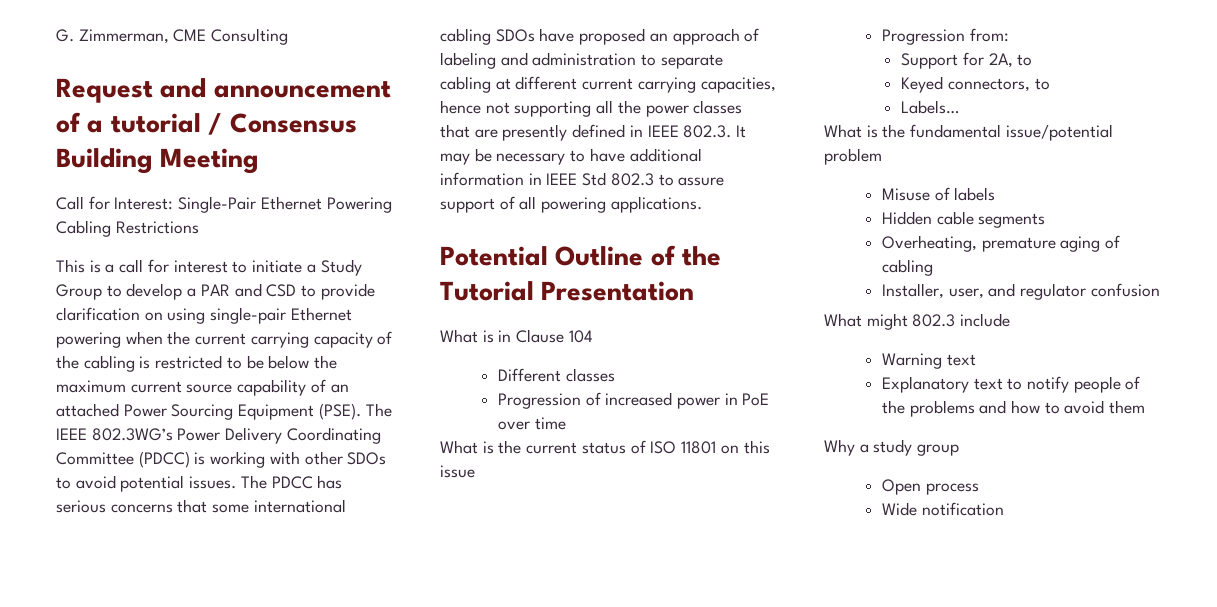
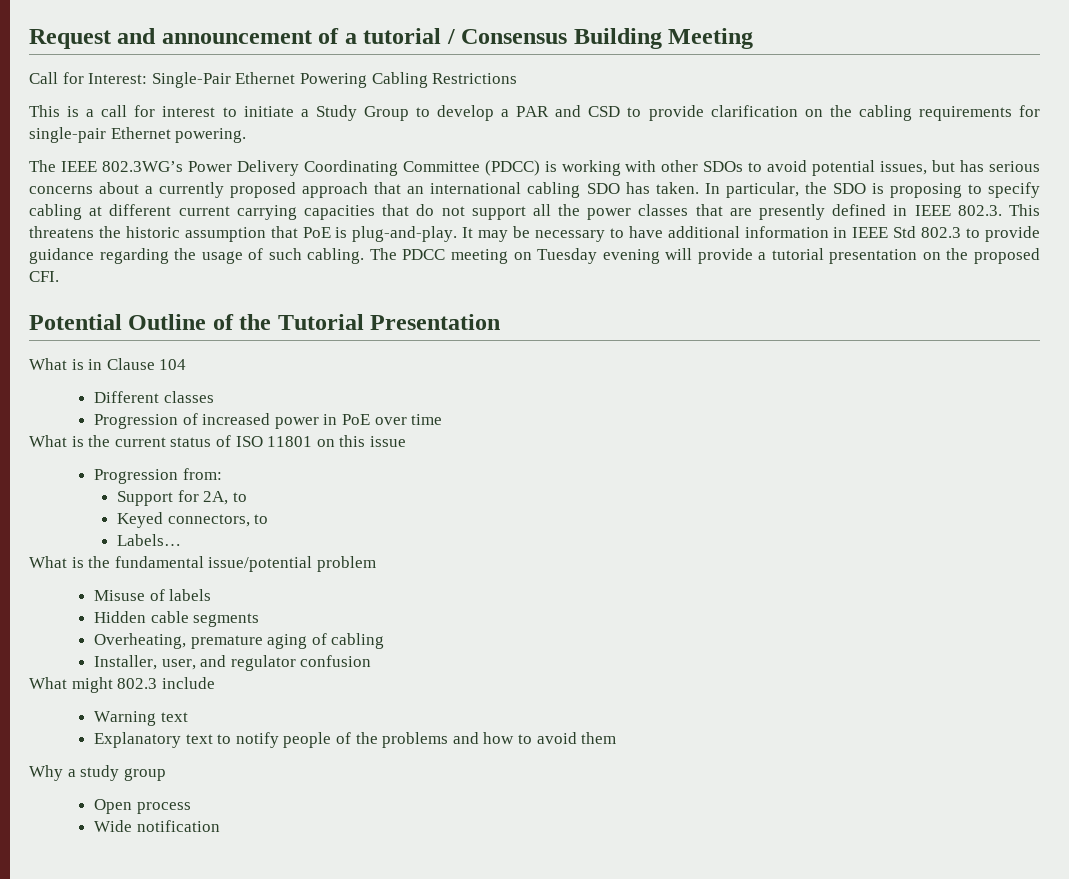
- G. Zimmerman, CME Consulting
- This is a call for interest to initiate a Study Group to develop a PAR and CSD to provide clarification on using single-pair Ethernet powering when the current carrying capacity of the cabling is restricted to be below the maximum current source capability of an attached Power Sourcing Equipment (PSE). The IEEE 802.3WG’s Power Delivery Coordinating Committee (PDCC) is working with other SDOs to avoid potential issues. The PDCC has serious concerns that some international cabling SDOs have proposed an approach of labeling and administration to separate cabling at different current carrying capacities, hence not supporting all the power classes that are presently defined in IEEE 802.3. It may be necessary to have additional information in IEEE Std 802.3 to assure support of all powering applications.
+ This is a call for interest to initiate a Study Group to develop a PAR and CSD to provide clarification on the cabling requirements for single-pair Ethernet powering.
+ The IEEE 802.3WG’s Power Delivery Coordinating Committee (PDCC) is working with other SDOs to avoid potential issues, but has serious concerns about a currently proposed approach that an international cabling SDO has taken. In particular, the SDO is proposing to specify cabling at different current carrying capacities that do not support all the power classes that are presently defined in IEEE 802.3. This threatens the historic assumption that PoE is plug-and-play. It may be necessary to have additional information in IEEE Std 802.3 to provide guidance regarding the usage of such cabling. The PDCC meeting on Tuesday evening will provide a tutorial presentation on the proposed CFI.

